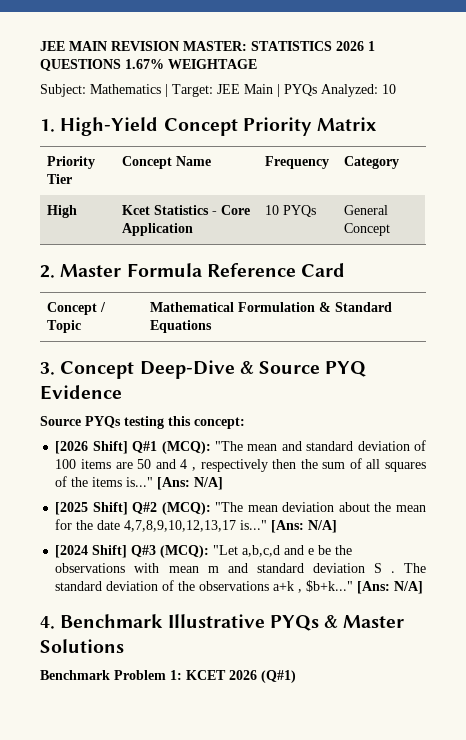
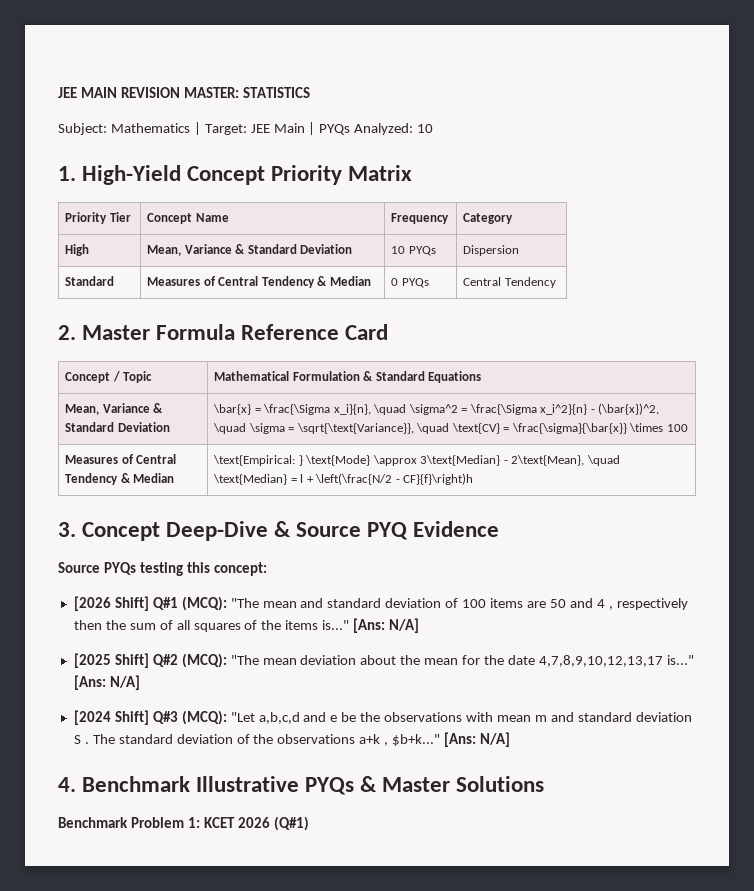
- JEE MAIN REVISION MASTER: STATISTICS 2026 1 QUESTIONS 1.67% WEIGHTAGE
+ JEE MAIN REVISION MASTER: STATISTICS
- High | Kcet Statistics - Core Application | 10 PYQs | General Concept
+ High | Mean, Variance & Standard Deviation | 10 PYQs | Dispersion
+ Standard | Measures of Central Tendency & Median | 0 PYQs | Central Tendency
+ Mean, Variance & Standard Deviation | \bar{x} = \frac{\Sigma x_i}{n}, \quad \sigma^2 = \frac{\Sigma x_i^2}{n} - (\bar{x})^2, \quad \sigma = \sqrt{\text{Variance}}, \quad \text{CV} = \frac{\sigma}{\bar{x}} \times 100
+ Measures of Central Tendency & Median | \text{Empirical: } \text{Mode} \approx 3\text{Median} - 2\text{Mean}, \quad \text{Median} = l + \left(\frac{N/2 - CF}{f}\right)h

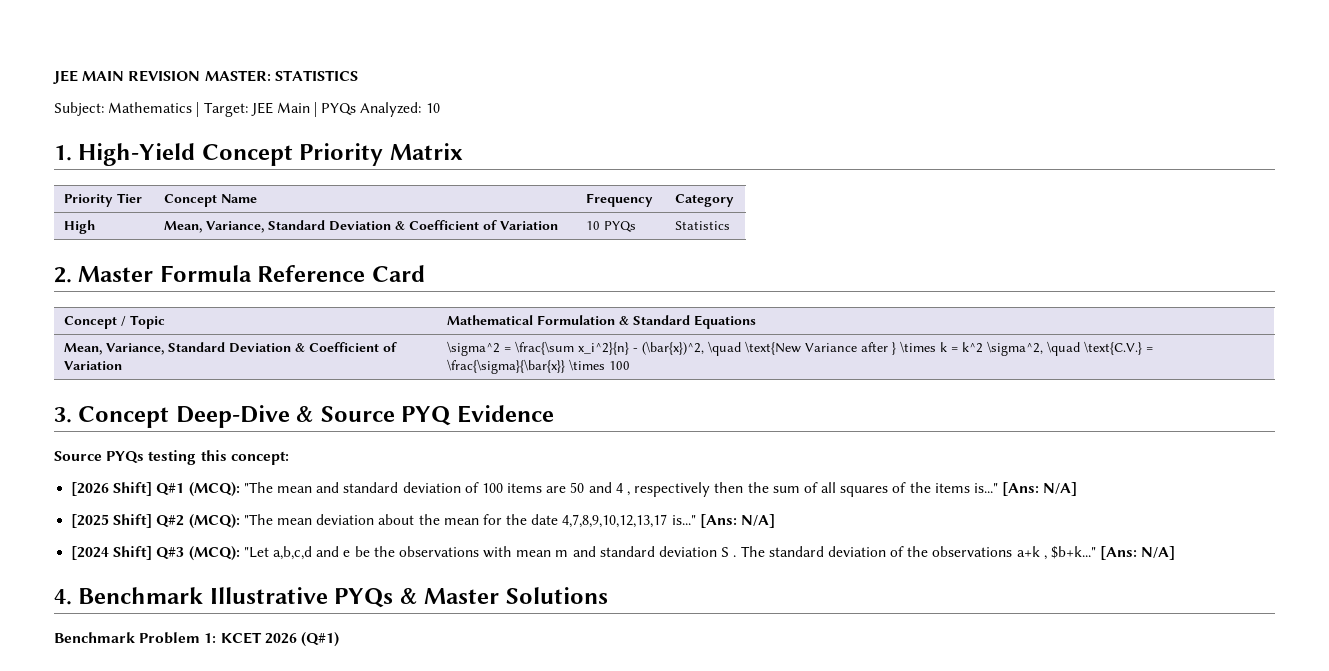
- High | Mean, Variance & Standard Deviation | 10 PYQs | Dispersion
- Standard | Measures of Central Tendency & Median | 0 PYQs | Central Tendency
+ High | Mean, Variance, Standard Deviation & Coefficient of Variation | 10 PYQs | Statistics
- Mean, Variance & Standard Deviation | \bar{x} = \frac{\Sigma x_i}{n}, \quad \sigma^2 = \frac{\Sigma x_i^2}{n} - (\bar{x})^2, \quad \sigma = \sqrt{\text{Variance}}, \quad \text{CV} = \frac{\sigma}{\bar{x}} \times 100
- Measures of Central Tendency & Median | \text{Empirical: } \text{Mode} \approx 3\text{Median} - 2\text{Mean}, \quad \text{Median} = l + \left(\frac{N/2 - CF}{f}\right)h
+ Mean, Variance, Standard Deviation & Coefficient of Variation | \sigma^2 = \frac{\sum x_i^2}{n} - (\bar{x})^2, \quad \text{New Variance after } \times k = k^2 \sigma^2, \quad \text{C.V.} = \frac{\sigma}{\bar{x}} \times 100

